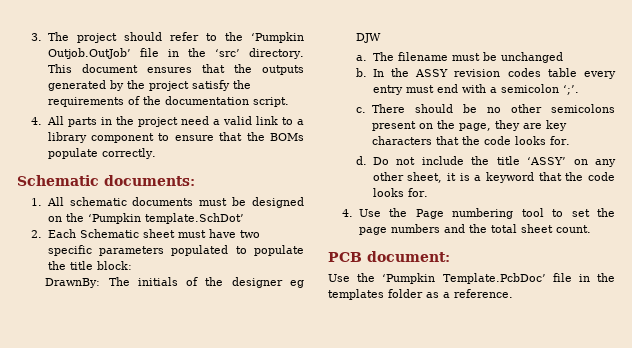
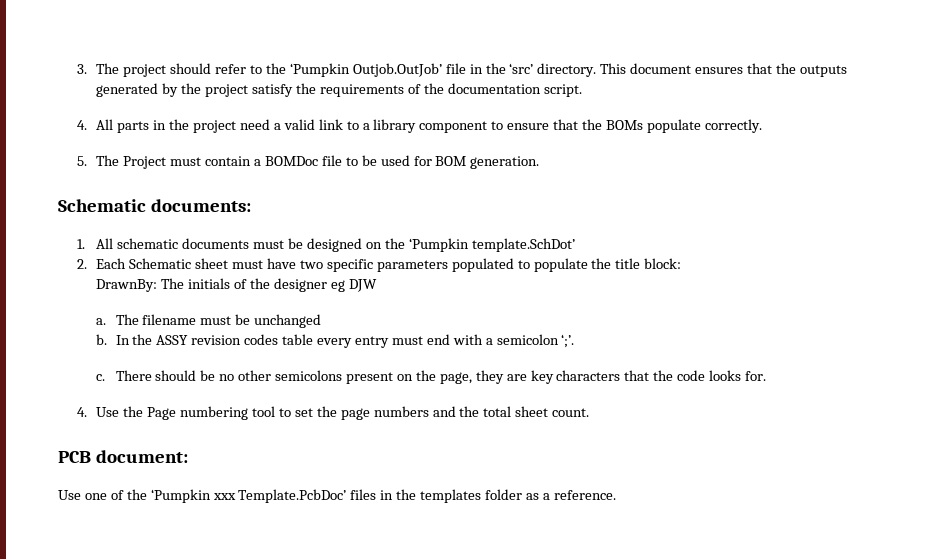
+ 5. The Project must contain a BOMDoc file to be used for BOM generation.
- d. Do not include the title ‘ASSY’ on any other sheet, it is a keyword that the code looks for.
- Use the ‘Pumpkin Template.PcbDoc’ file in the templates folder as a reference.
+ Use one of the ‘Pumpkin xxx Template.PcbDoc’ files in the templates folder as a reference.

